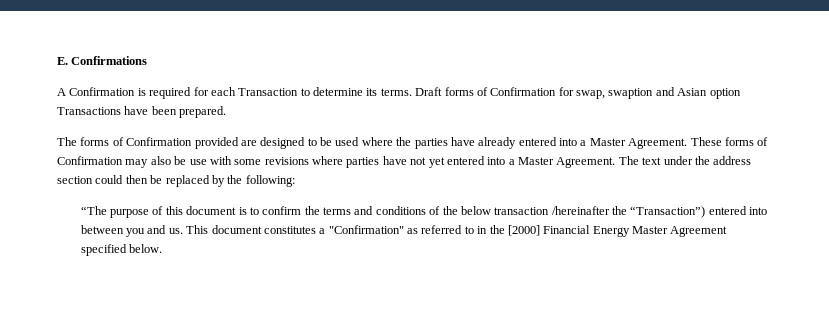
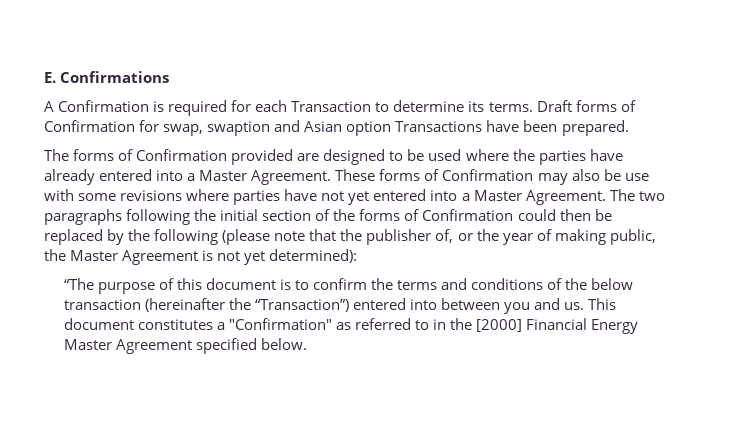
- The text under the address section could then be replaced by the following:
+ The two paragraphs following the initial section of the forms of Confirmation could then be replaced by the following (please note that the publisher of, or the year of making public, the Master Agreement is not yet determined):
- “The purpose of this document is to confirm the terms and conditions of the below transaction /hereinafter the “Transaction”) entered into between you and us.
+ “The purpose of this document is to confirm the terms and conditions of the below transaction (hereinafter the “Transaction”) entered into between you and us.

